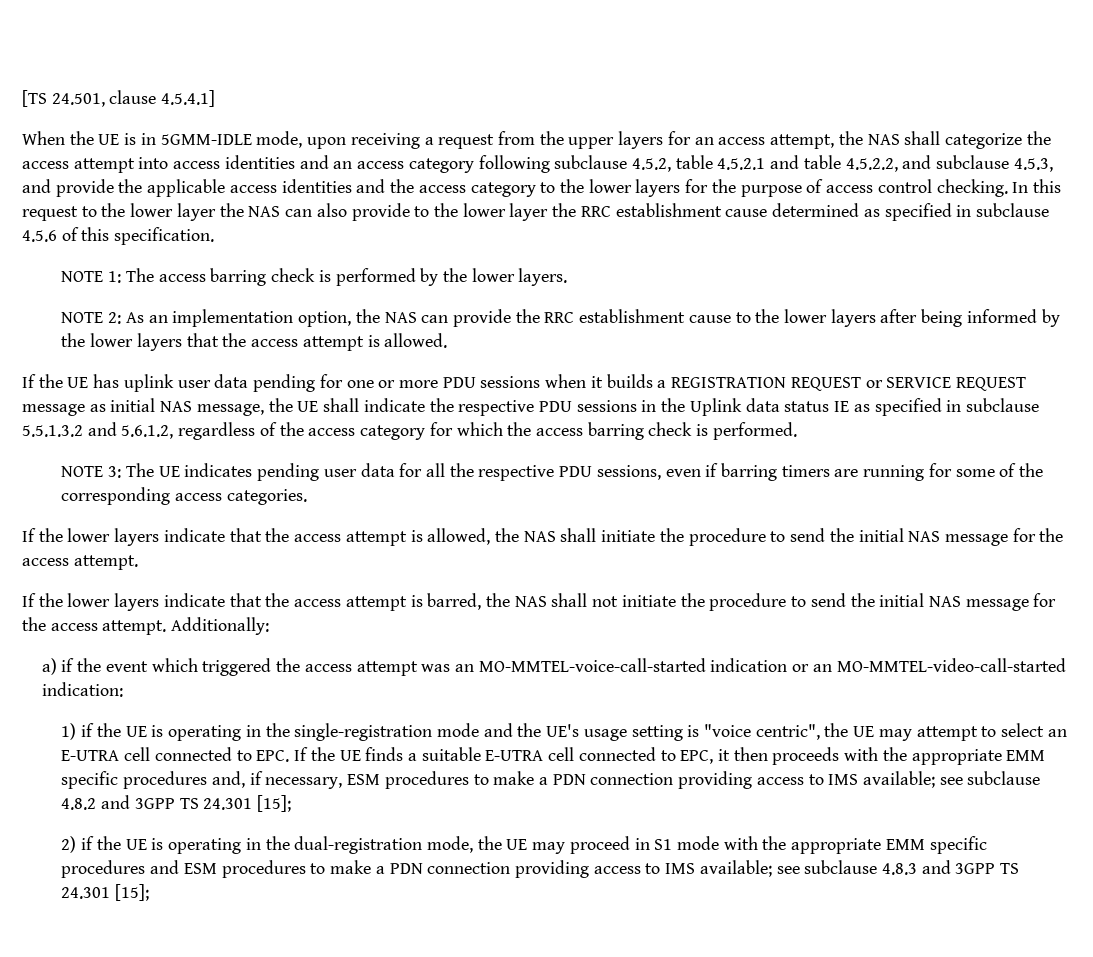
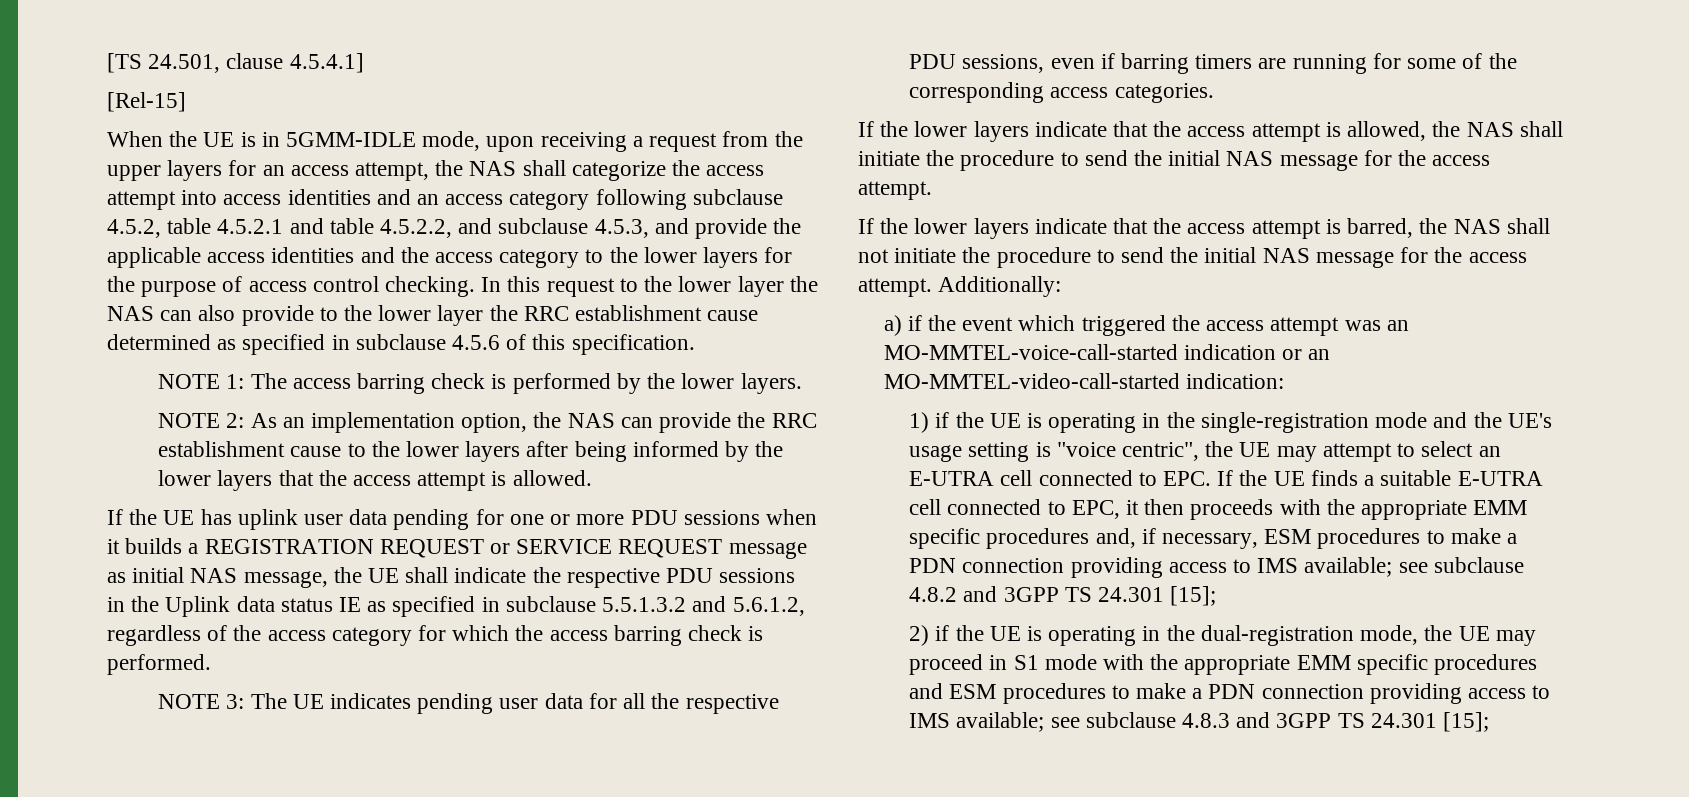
+ [Rel-15]

